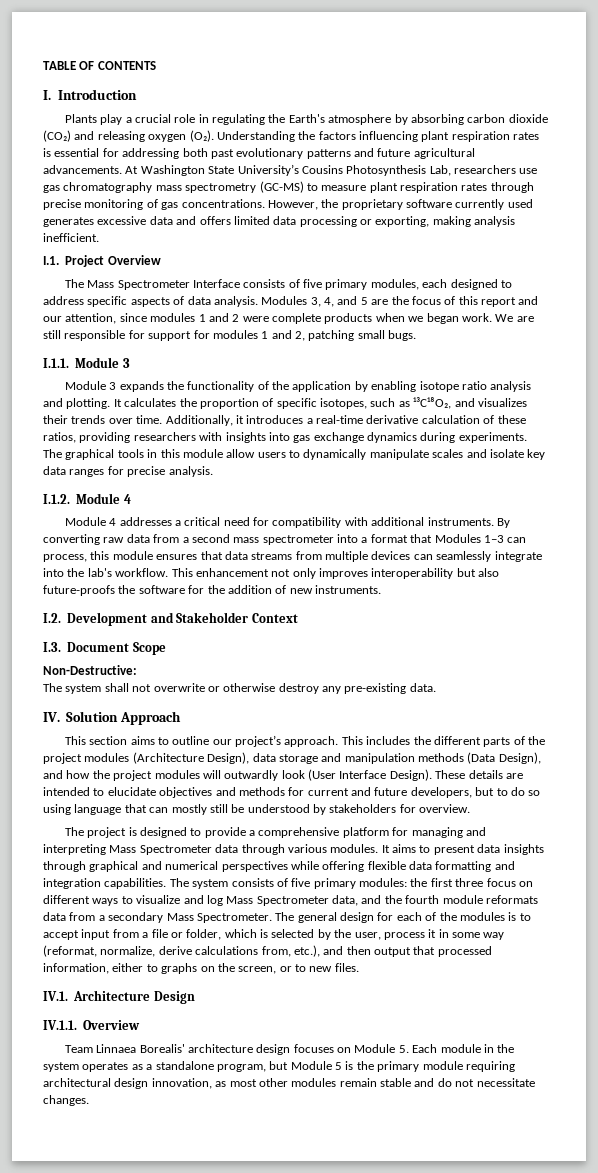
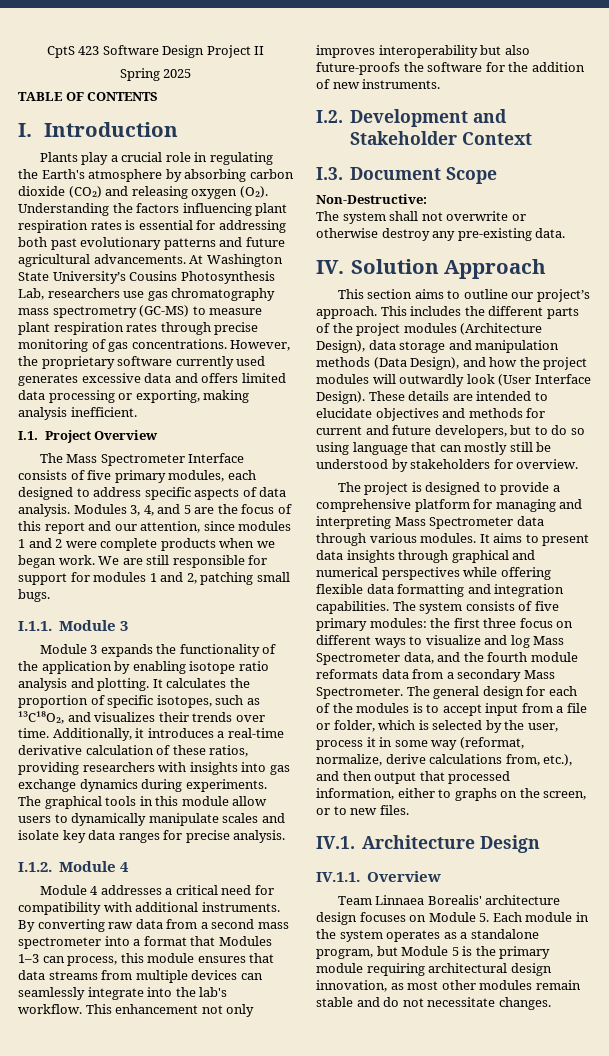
+ CptS 423 Software Design Project II
+ Spring 2025

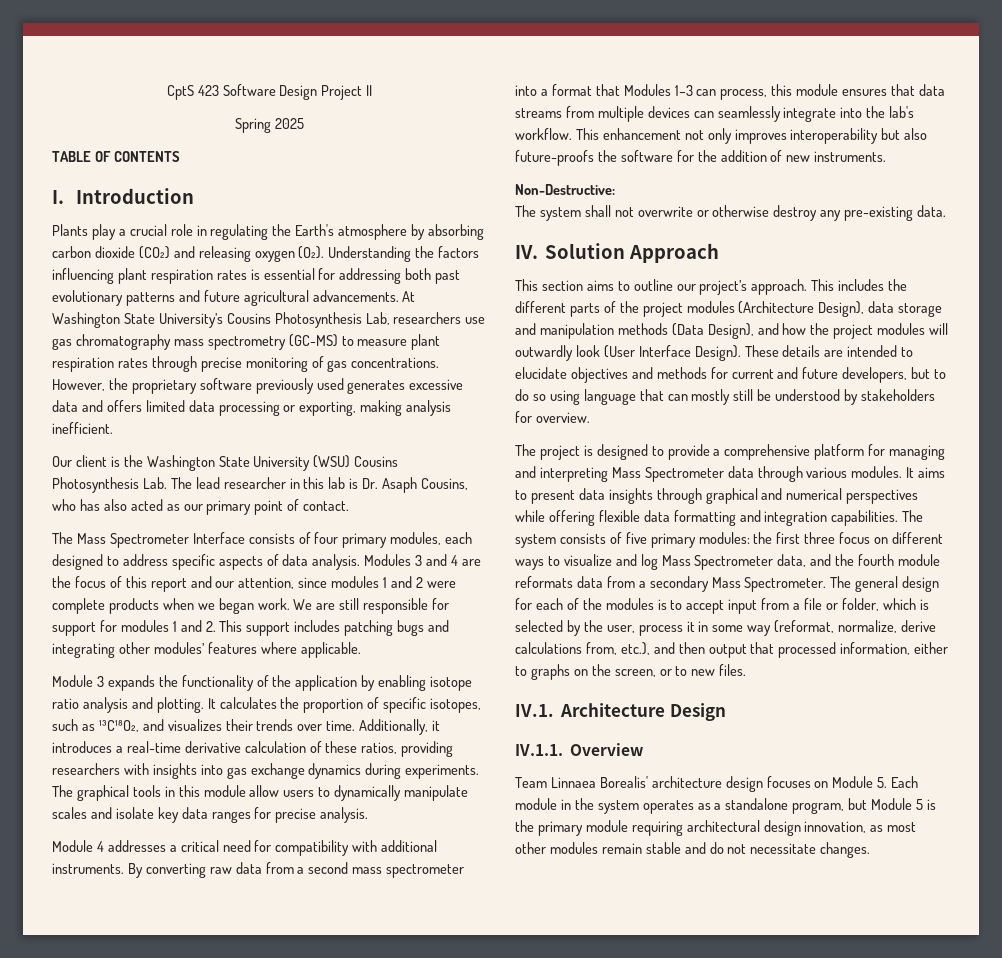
- However, the proprietary software currently used generates excessive data and offers limited data processing or exporting, making analysis inefficient.
+ However, the proprietary software previously used generates excessive data and offers limited data processing or exporting, making analysis inefficient.
- I.1. Project Overview
+ Our client is the Washington State University (WSU) Cousins Photosynthesis Lab. The lead researcher in this lab is Dr. Asaph Cousins, who has also acted as our primary point of contact.
- The Mass Spectrometer Interface consists of five primary modules, each designed to address specific aspects of data analysis.
+ The Mass Spectrometer Interface consists of four primary modules, each designed to address specific aspects of data analysis.
- Modules 3, 4, and 5 are the focus of this report and our attention, since modules 1 and 2 were complete products when we began work.
+ Modules 3 and 4 are the focus of this report and our attention, since modules 1 and 2 were complete products when we began work.
- We are still responsible for support for modules 1 and 2, patching small bugs.
- I.1.1. Module 3
+ We are still responsible for support for modules 1 and 2. This support includes patching bugs and integrating other modules’ features where applicable.
- I.1.2. Module 4
- I.2. Development and Stakeholder Context
- I.3. Document Scope

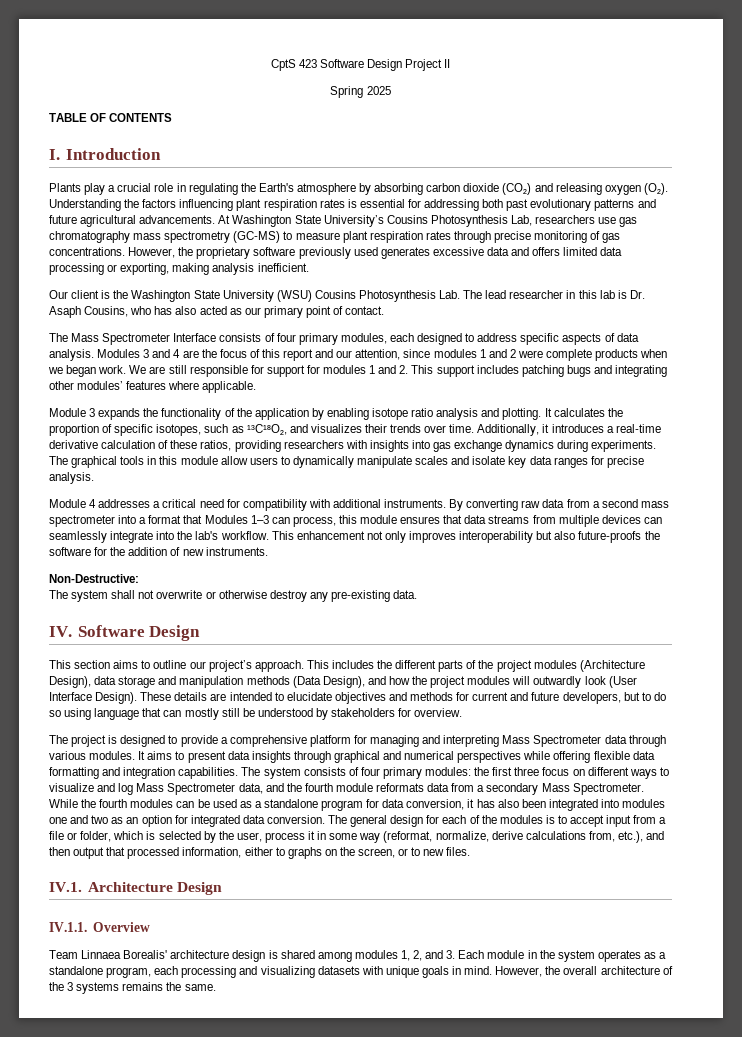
- IV. Solution Approach
+ IV. Software Design
- The system consists of five primary modules: the first three focus on different ways to visualize and log Mass Spectrometer data, and the fourth module reformats data from a secondary Mass Spectrometer.
+ The system consists of four primary modules: the first three focus on different ways to visualize and log Mass Spectrometer data, and the fourth module reformats data from a secondary Mass Spectrometer.
+ While the fourth modules can be used as a standalone program for data conversion, it has also been integrated into modules one and two as an option for integrated data conversion.
- Team Linnaea Borealis' architecture design focuses on Module 5. Each module in the system operates as a standalone program, but Module 5 is the primary module requiring architectural design innovation, as most other modules remain stable and do not necessitate changes.
+ Team Linnaea Borealis' architecture design is shared among modules 1, 2, and 3. Each module in the system operates as a standalone program, each processing and visualizing datasets with unique goals in mind. However, the overall architecture of the 3 systems remains the same.

